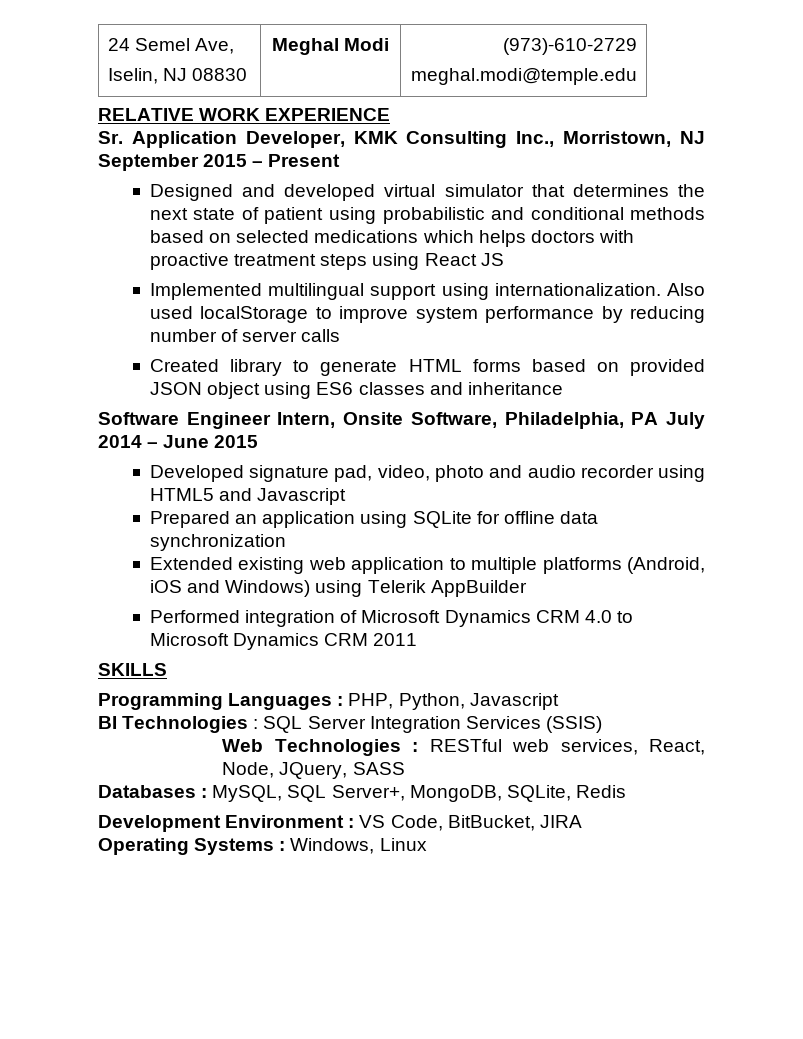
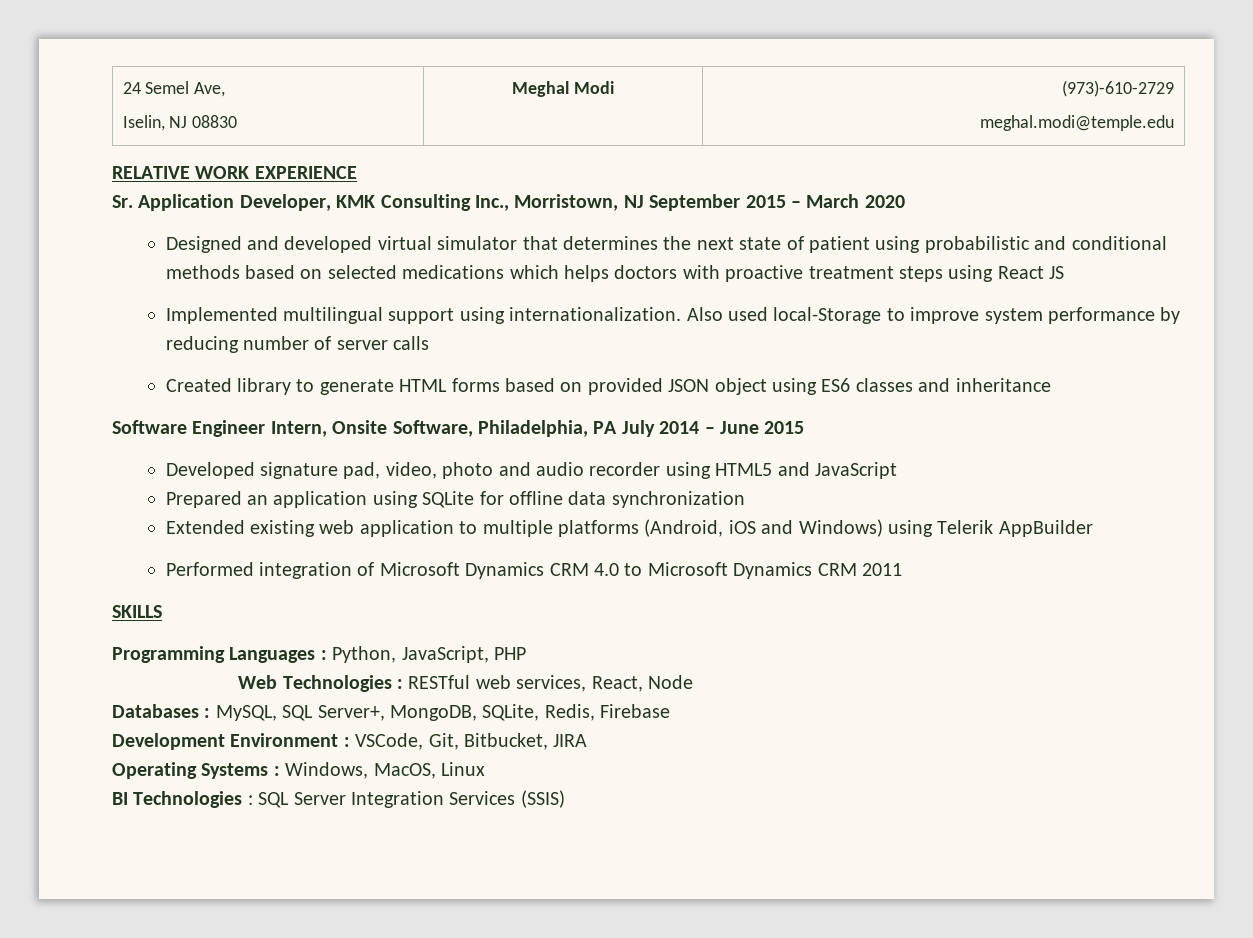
- Sr. Application Developer, KMK Consulting Inc., Morristown, NJ September 2015 – Present
+ Sr. Application Developer, KMK Consulting Inc., Morristown, NJ September 2015 – March 2020
- Also used localStorage to improve system performance by reducing number of server calls
+ Also used local-Storage to improve system performance by reducing number of server calls
- Developed signature pad, video, photo and audio recorder using HTML5 and Javascript
+ Developed signature pad, video, photo and audio recorder using HTML5 and JavaScript
- Programming Languages : PHP, Python, Javascript
+ Programming Languages : Python, JavaScript, PHP
+ Web Technologies : RESTful web services, React, Node
+ Databases : MySQL, SQL Server+, MongoDB, SQLite, Redis, Firebase
+ Development Environment : VSCode, Git, Bitbucket, JIRA
+ Operating Systems : Windows, MacOS, Linux
- Web Technologies : RESTful web services, React, Node, JQuery, SASS
- Databases : MySQL, SQL Server+, MongoDB, SQLite, Redis
- Development Environment : VS Code, BitBucket, JIRA
- Operating Systems : Windows, Linux

